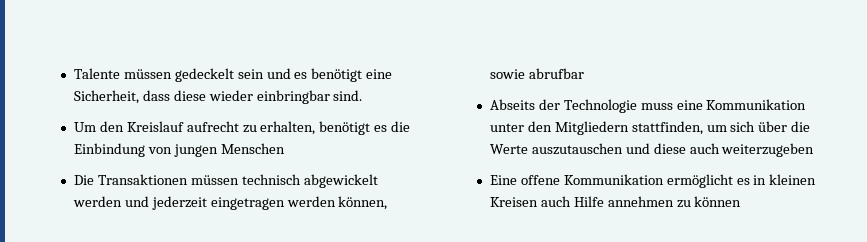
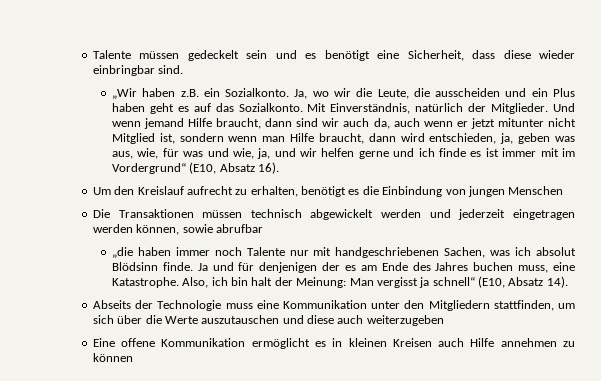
+ „Wir haben z.B. ein Sozialkonto. Ja, wo wir die Leute, die ausscheiden und ein Plus haben geht es auf das Sozialkonto. Mit Einverständnis, natürlich der Mitglieder. Und wenn jemand Hilfe braucht, dann sind wir auch da, auch wenn er jetzt mitunter nicht Mitglied ist, sondern wenn man Hilfe braucht, dann wird entschieden, ja, geben was aus, wie, für was und wie, ja, und wir helfen gerne und ich finde es ist immer mit im Vordergrund“ (E10, Absatz 16).
+ „die haben immer noch Talente nur mit handgeschriebenen Sachen, was ich absolut Blödsinn finde. Ja und für denjenigen der es am Ende des Jahres buchen muss, eine Katastrophe. Also, ich bin halt der Meinung: Man vergisst ja schnell“ (E10, Absatz 14).

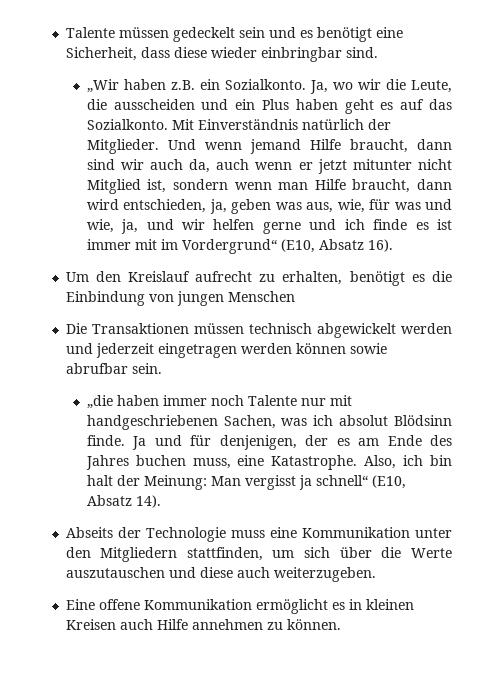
- Mit Einverständnis, natürlich der Mitglieder.
+ Mit Einverständnis natürlich der Mitglieder.
- Die Transaktionen müssen technisch abgewickelt werden und jederzeit eingetragen werden können, sowie abrufbar
+ Die Transaktionen müssen technisch abgewickelt werden und jederzeit eingetragen werden können sowie abrufbar sein.
- Ja und für denjenigen der es am Ende des Jahres buchen muss, eine Katastrophe.
+ Ja und für denjenigen, der es am Ende des Jahres buchen muss, eine Katastrophe.
- Abseits der Technologie muss eine Kommunikation unter den Mitgliedern stattfinden, um sich über die Werte auszutauschen und diese auch weiterzugeben
+ Abseits der Technologie muss eine Kommunikation unter den Mitgliedern stattfinden, um sich über die Werte auszutauschen und diese auch weiterzugeben.
- Eine offene Kommunikation ermöglicht es in kleinen Kreisen auch Hilfe annehmen zu können
+ Eine offene Kommunikation ermöglicht es in kleinen Kreisen auch Hilfe annehmen zu können.

